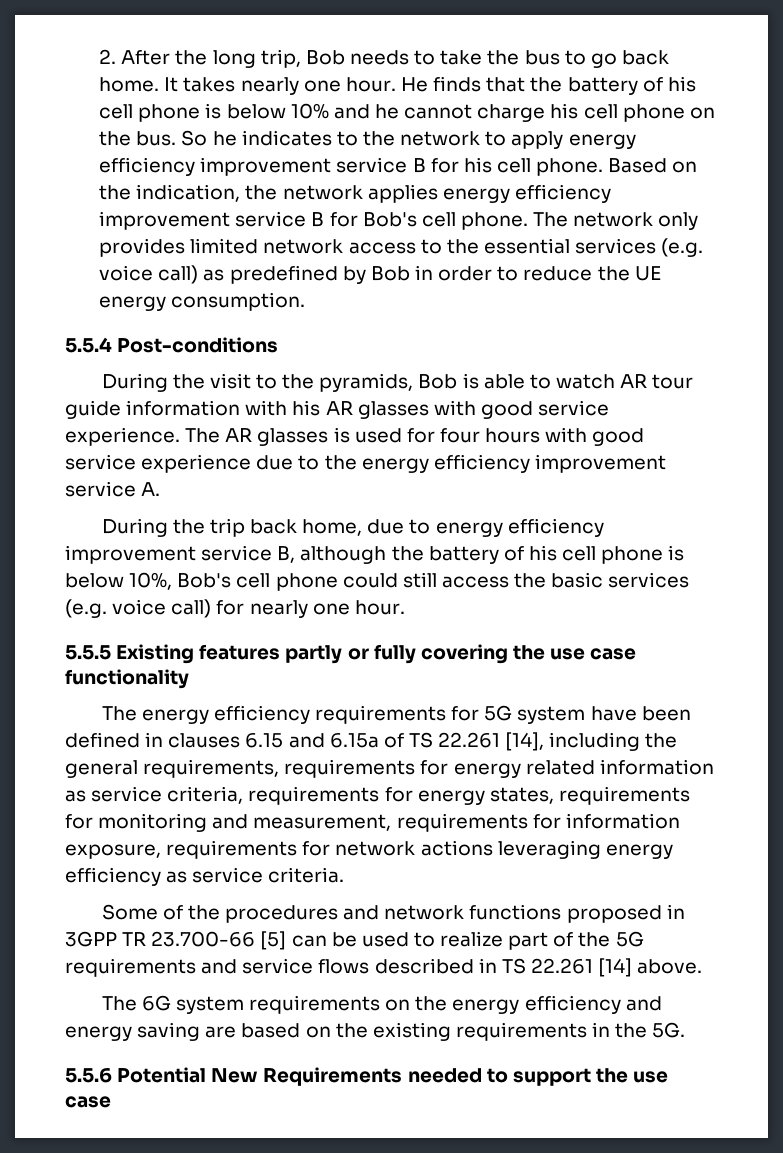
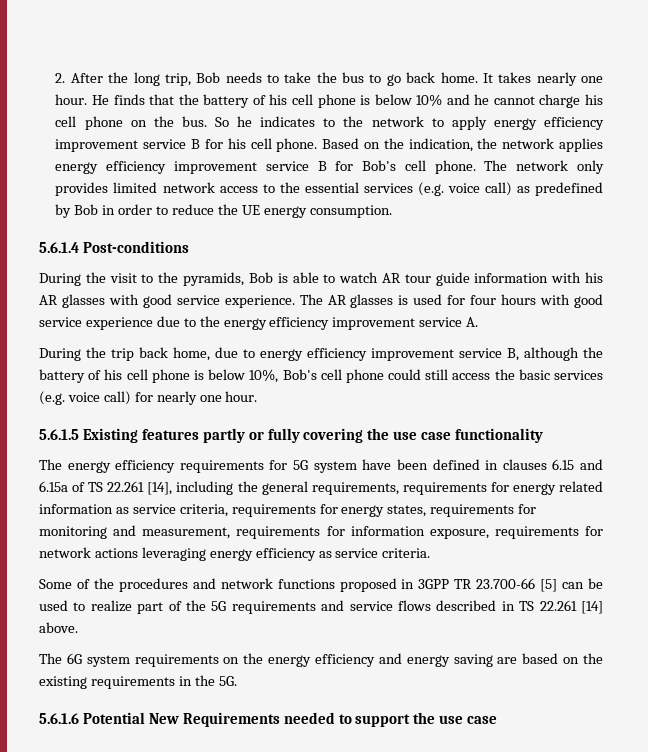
- 5.5.4 Post-conditions
+ 5.6.1.4 Post-conditions
- 5.5.5 Existing features partly or fully covering the use case functionality
+ 5.6.1.5 Existing features partly or fully covering the use case functionality
- 5.5.6 Potential New Requirements needed to support the use case
+ 5.6.1.6 Potential New Requirements needed to support the use case

